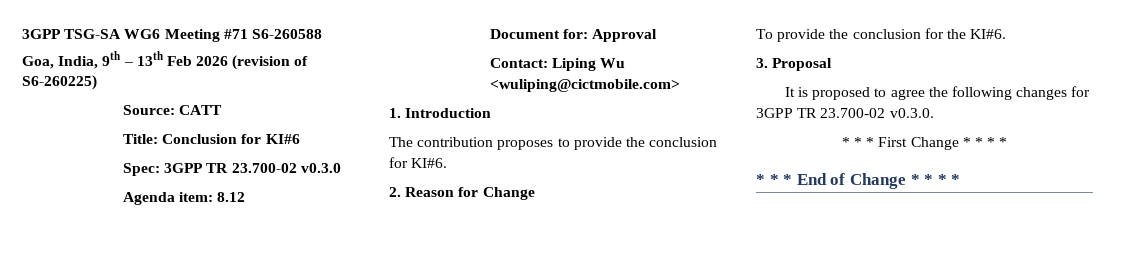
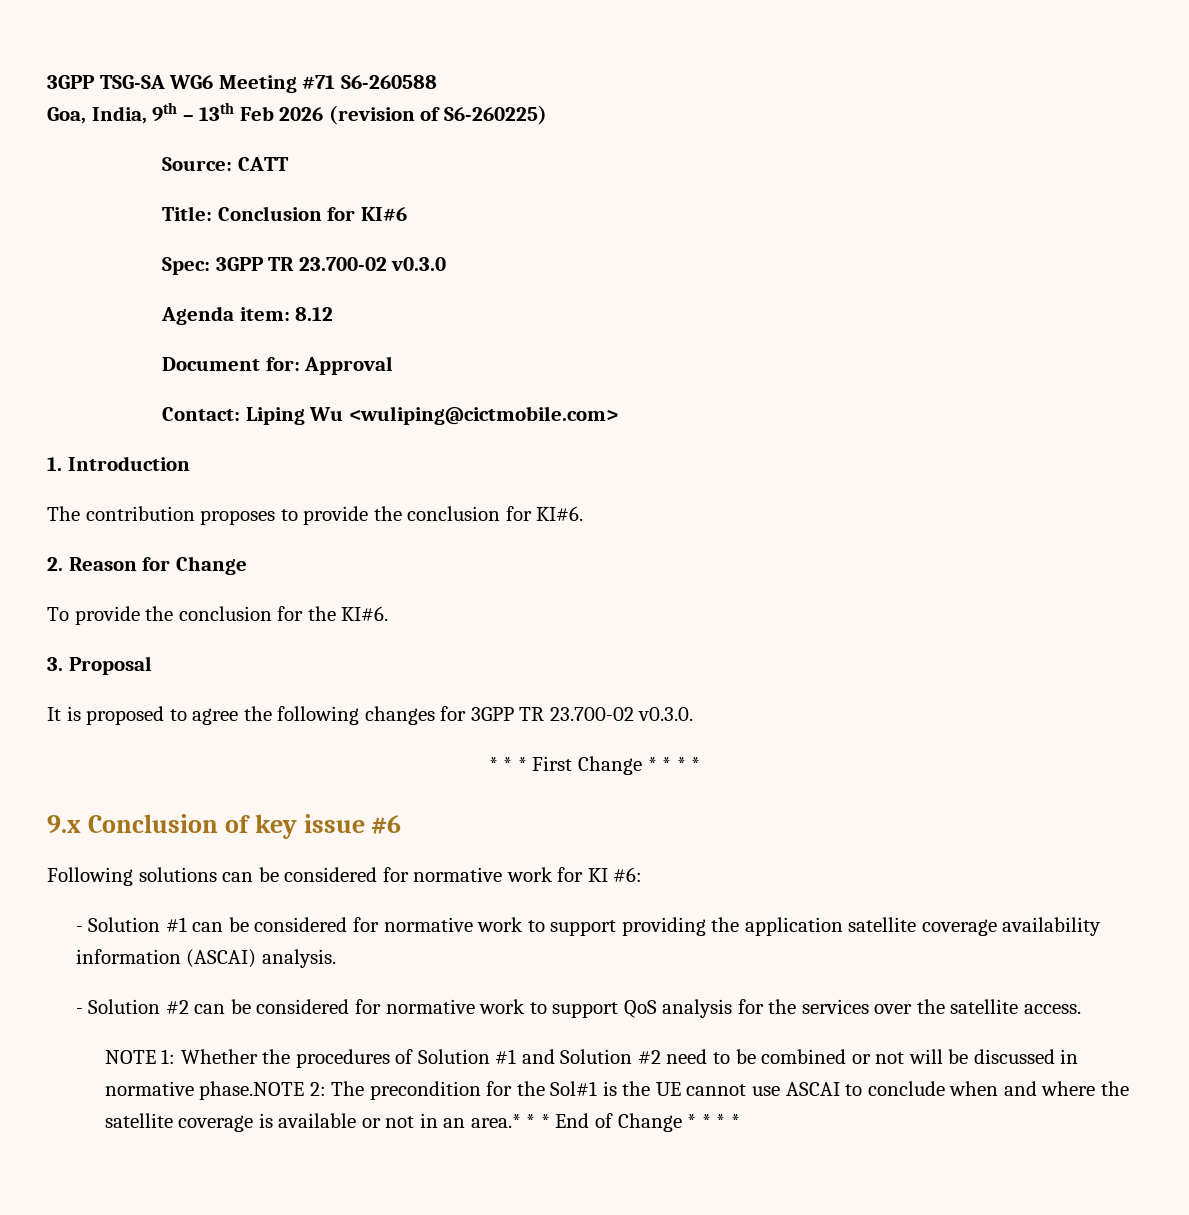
- * * * End of Change * * * *
+ 9.x Conclusion of key issue #6
+ Following solutions can be considered for normative work for KI #6:
+ - Solution #1 can be considered for normative work to support providing the application satellite coverage availability information (ASCAI) analysis.
+ - Solution #2 can be considered for normative work to support QoS analysis for the services over the satellite access.
+ NOTE 1: Whether the procedures of Solution #1 and Solution #2 need to be combined or not will be discussed in normative phase.NOTE 2: The precondition for the Sol#1 is the UE cannot use ASCAI to conclude when and where the satellite coverage is available or not in an area.* * * End of Change * * * *

